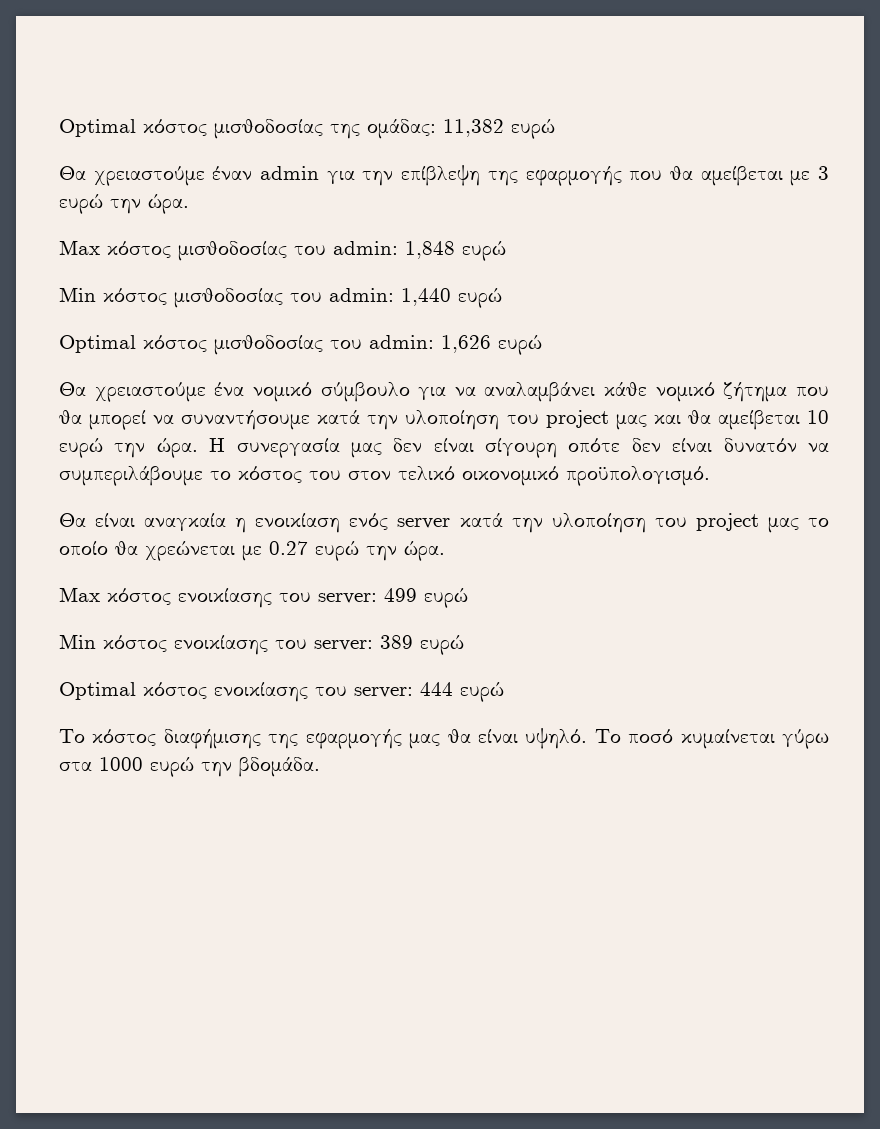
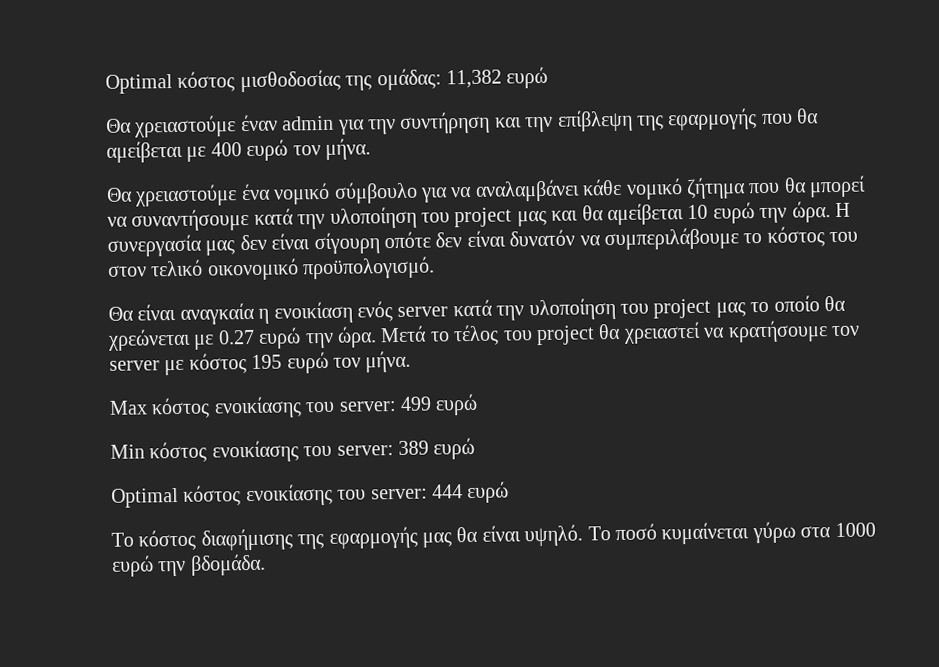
- Θα χρειαστούμε έναν admin για την επίβλεψη της εφαρμογής που θα αμείβεται με 3 ευρώ την ώρα.
- Max κόστος μισθοδοσίας του admin: 1,848 ευρώ
- Min κόστος μισθοδοσίας του admin: 1,440 ευρώ
- Optimal κόστος μισθοδοσίας του admin: 1,626 ευρώ
+ Θα χρειαστούμε έναν admin για την συντήρηση και την επίβλεψη της εφαρμογής που θα αμείβεται με 400 ευρώ τον μήνα.
+ Μετά το τέλος του project θα χρειαστεί να κρατήσουμε τον server με κόστος 195 ευρώ τον μήνα.

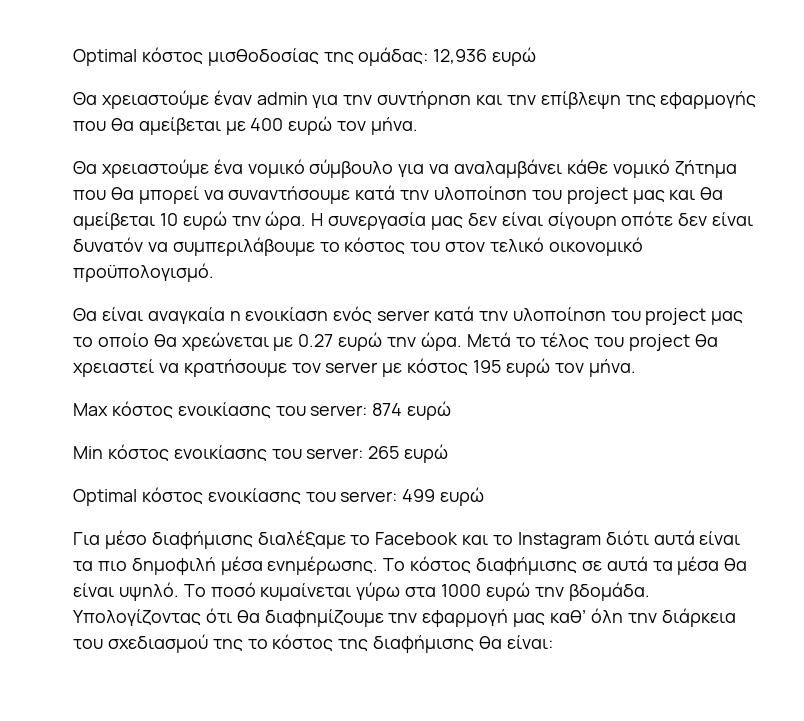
- Optimal κόστος μισθοδοσίας της ομάδας: 11,382 ευρώ
+ Optimal κόστος μισθοδοσίας της ομάδας: 12,936 ευρώ
- Max κόστος ενοικίασης του server: 499 ευρώ
+ Max κόστος ενοικίασης του server: 874 ευρώ
- Μin κόστος ενοικίασης του server: 389 ευρώ
+ Μin κόστος ενοικίασης του server: 265 ευρώ
- Optimal κόστος ενοικίασης του server: 444 ευρώ
- Το κόστος διαφήμισης της εφαρμογής μας θα είναι υψηλό.
+ Optimal κόστος ενοικίασης του server: 499 ευρώ
+ Για μέσο διαφήμισης διαλέξαμε το Facebook και το Instagram διότι αυτά είναι τα πιο δημοφιλή μέσα ενημέρωσης. Το κόστος διαφήμισης σε αυτά τα μέσα θα είναι υψηλό.
+ Υπολογίζοντας ότι θα διαφημίζουμε την εφαρμογή μας καθ’ όλη την διάρκεια του σχεδιασμού της το κόστος της διαφήμισης θα είναι:

